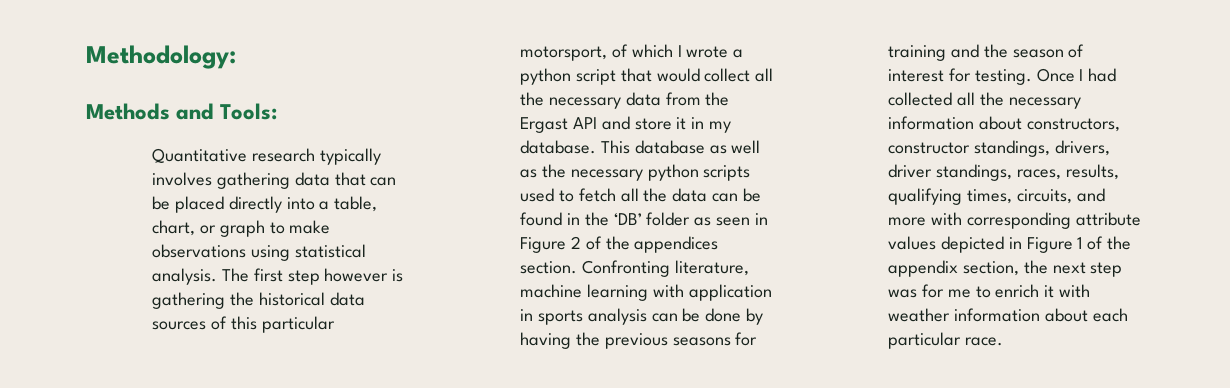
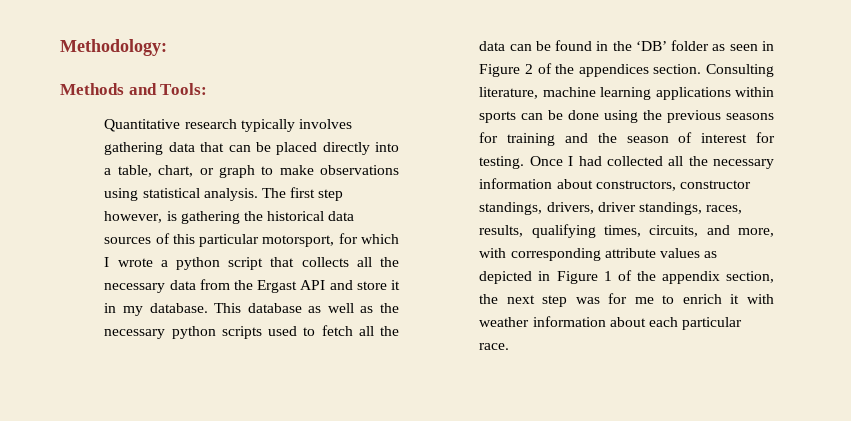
- The first step however is gathering the historical data sources of this particular motorsport, of which I wrote a python script that would collect all the necessary data from the Ergast API and store it in my database.
+ The first step however, is gathering the historical data sources of this particular motorsport, for which I wrote a python script that collects all the necessary data from the Ergast API and store it in my database.
- Confronting literature, machine learning with application in sports analysis can be done by having the previous seasons for training and the season of interest for testing.
+ Consulting literature, machine learning applications within sports can be done using the previous seasons for training and the season of interest for testing.
- Once I had collected all the necessary information about constructors, constructor standings, drivers, driver standings, races, results, qualifying times, circuits, and more with corresponding attribute values depicted in Figure 1 of the appendix section, the next step was for me to enrich it with weather information about each particular race.
+ Once I had collected all the necessary information about constructors, constructor standings, drivers, driver standings, races, results, qualifying times, circuits, and more, with corresponding attribute values as depicted in Figure 1 of the appendix section, the next step was for me to enrich it with weather information about each particular race.

